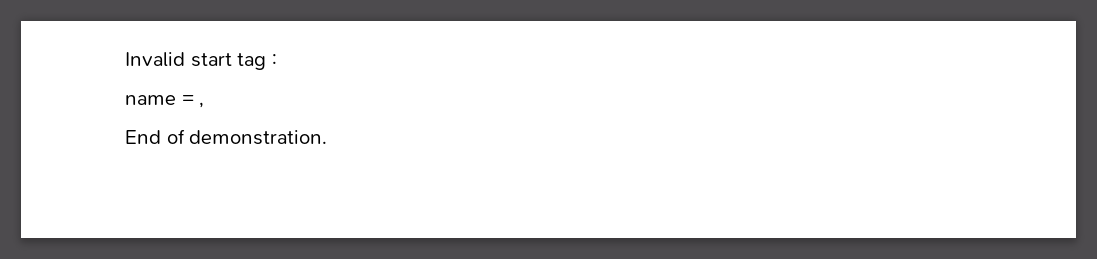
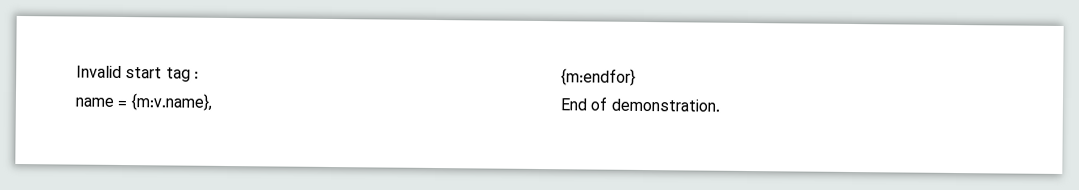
- name = ,
+ name = {m:v.name},
+ {m:endfor}

